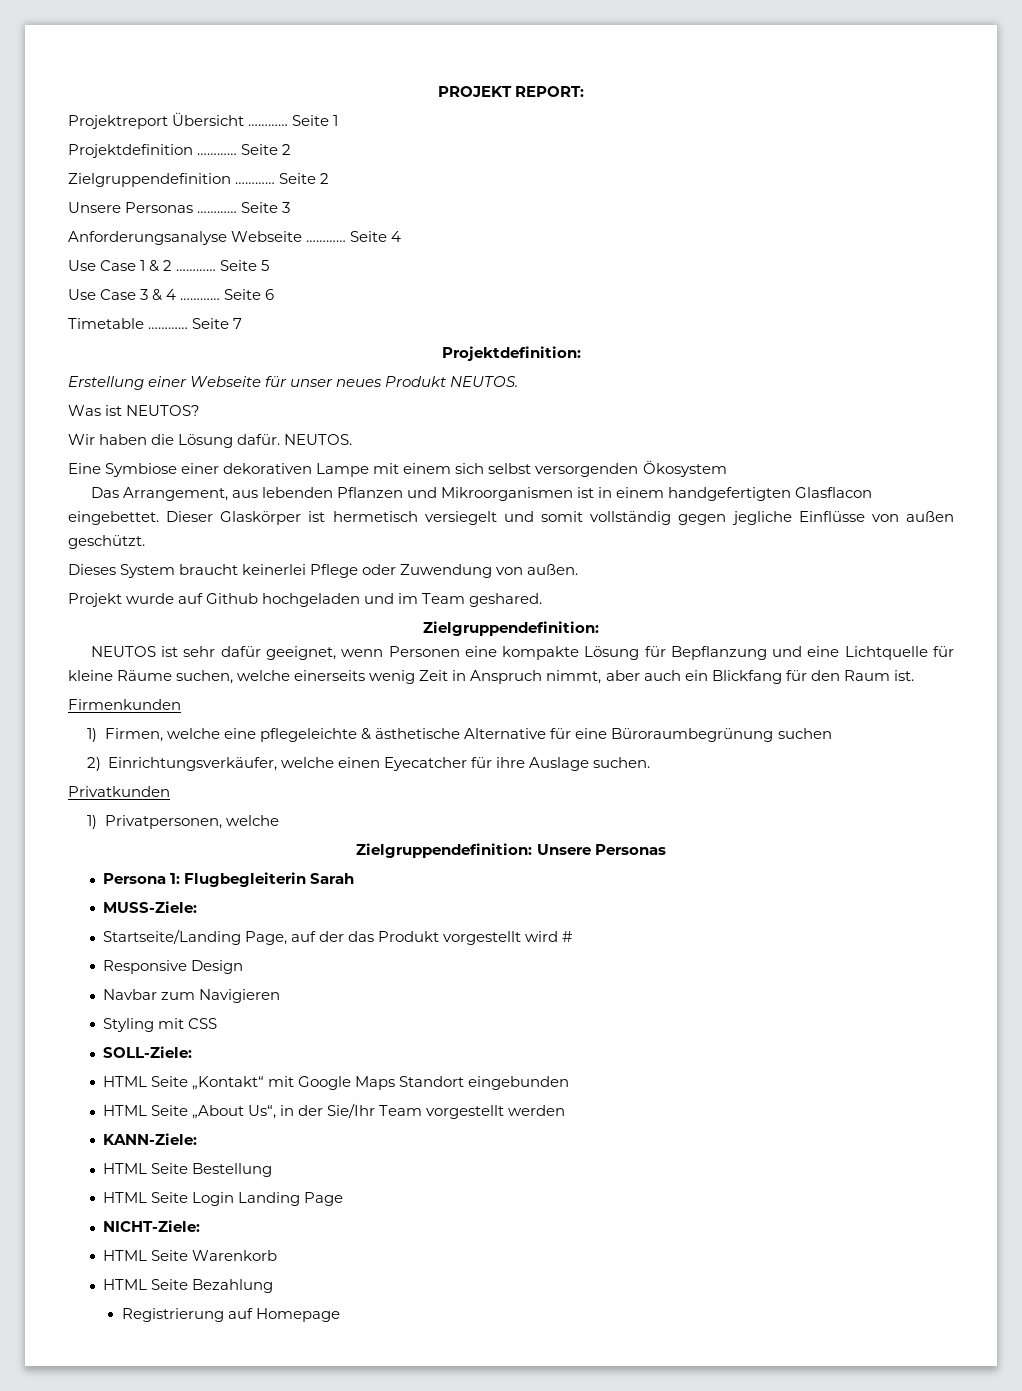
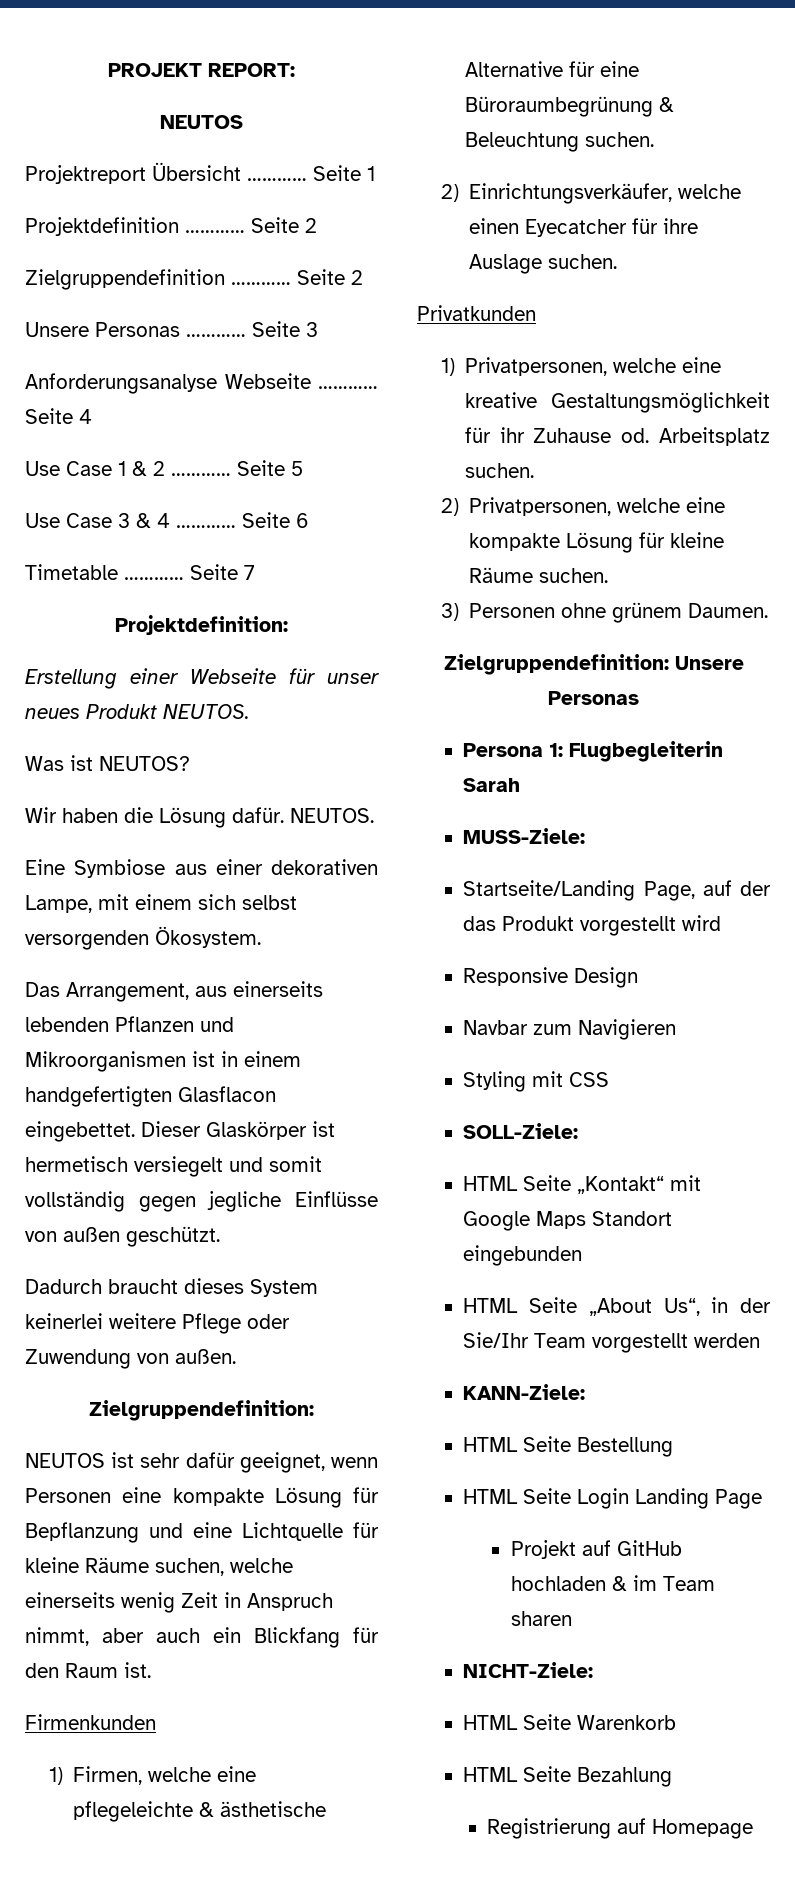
  PROJEKT REPORT:
+ NEUTOS
- Eine Symbiose einer dekorativen Lampe mit einem sich selbst versorgenden Ökosystem
+ Eine Symbiose aus einer dekorativen Lampe, mit einem sich selbst versorgenden Ökosystem.
- Das Arrangement, aus lebenden Pflanzen und Mikroorganismen ist in einem handgefertigten Glasflacon eingebettet.
+ Das Arrangement, aus einerseits lebenden Pflanzen und Mikroorganismen ist in einem handgefertigten Glasflacon eingebettet.
- Dieses System braucht keinerlei Pflege oder Zuwendung von außen.
+ Dadurch braucht dieses System keinerlei weitere Pflege oder Zuwendung von außen.
- Projekt wurde auf Github hochgeladen und im Team geshared.
- 1) Firmen, welche eine pflegeleichte & ästhetische Alternative für eine Büroraumbegrünung suchen
+ 1) Firmen, welche eine pflegeleichte & ästhetische Alternative für eine Büroraumbegrünung & Beleuchtung suchen.
- 1) Privatpersonen, welche
+ 1) Privatpersonen, welche eine kreative Gestaltungsmöglichkeit für ihr Zuhause od. Arbeitsplatz suchen.
+ 2) Privatpersonen, welche eine kompakte Lösung für kleine Räume suchen.
+ 3) Personen ohne grünem Daumen.
- Startseite/Landing Page, auf der das Produkt vorgestellt wird #
+ Startseite/Landing Page, auf der das Produkt vorgestellt wird
+ Projekt auf GitHub hochladen & im Team sharen

